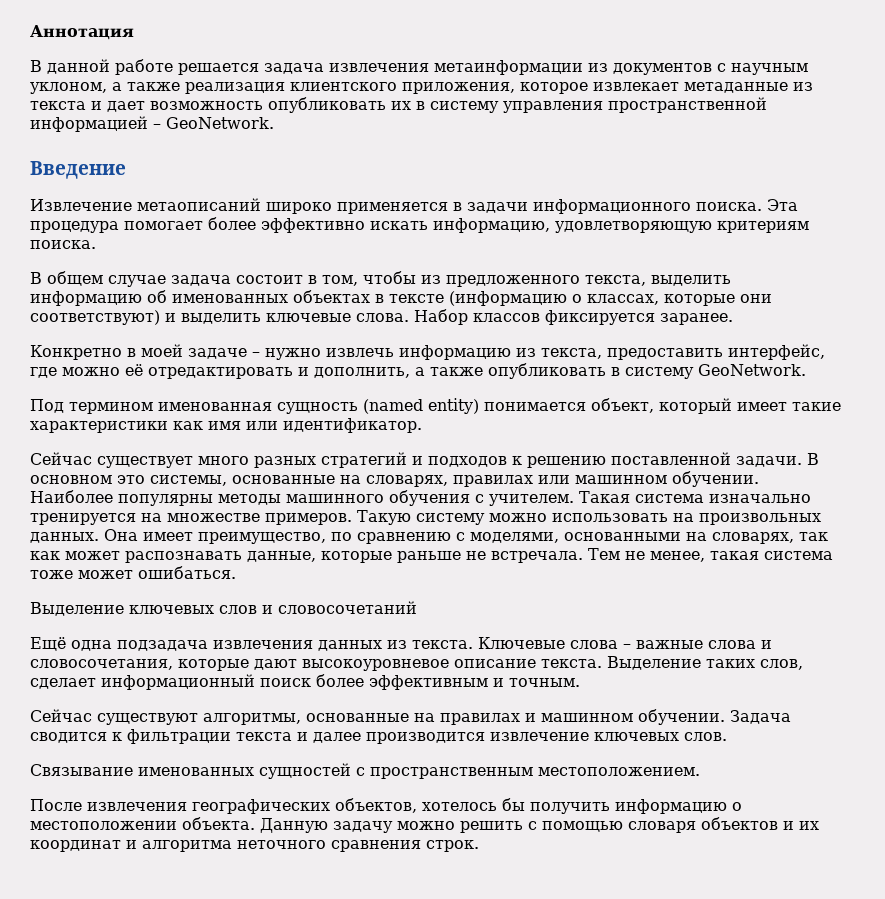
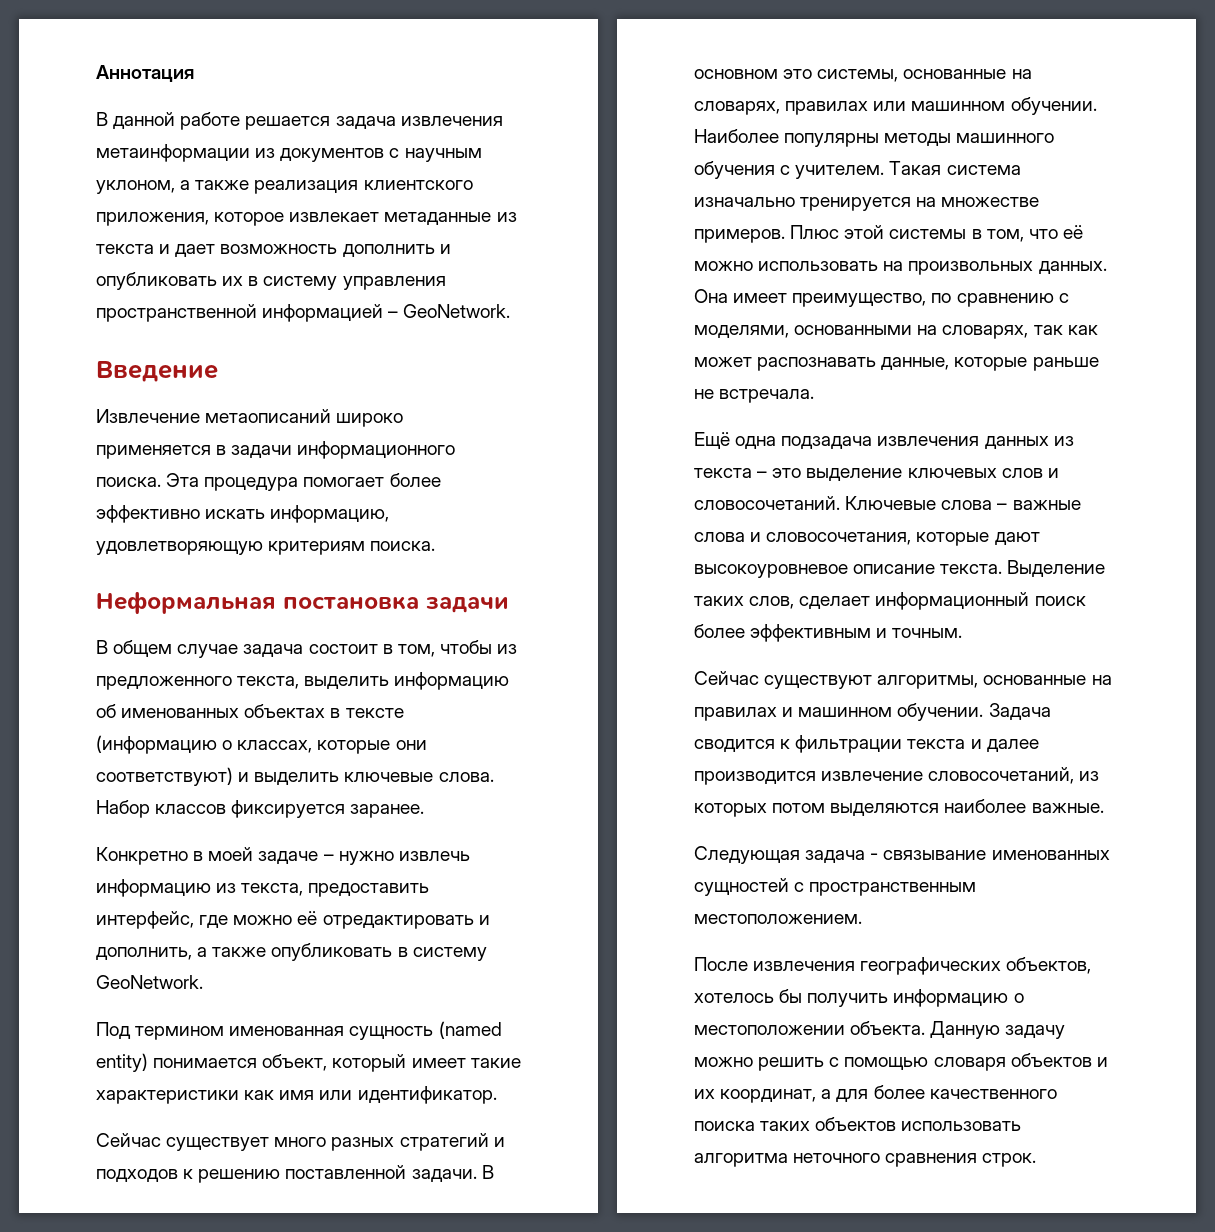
- В данной работе решается задача извлечения метаинформации из документов с научным уклоном, а также реализация клиентского приложения, которое извлекает метаданные из текста и дает возможность опубликовать их в систему управления пространственной информацией – GeoNetwork.
+ В данной работе решается задача извлечения метаинформации из документов с научным уклоном, а также реализация клиентского приложения, которое извлекает метаданные из текста и дает возможность дополнить и опубликовать их в систему управления пространственной информацией – GeoNetwork.
+ Неформальная постановка задачи
- Такую систему можно использовать на произвольных данных.
+ Плюс этой системы в том, что её можно использовать на произвольных данных.
- Тем не менее, такая система тоже может ошибаться.
- Выделение ключевых слов и словосочетаний
- Ещё одна подзадача извлечения данных из текста.
+ Ещё одна подзадача извлечения данных из текста – это выделение ключевых слов и словосочетаний.
- Задача сводится к фильтрации текста и далее производится извлечение ключевых слов.
- Связывание именованных сущностей с пространственным местоположением.
+ Задача сводится к фильтрации текста и далее производится извлечение словосочетаний, из которых потом выделяются наиболее важные.
+ Следующая задача - связывание именованных сущностей с пространственным местоположением.
- Данную задачу можно решить с помощью словаря объектов и их координат и алгоритма неточного сравнения строк.
+ Данную задачу можно решить с помощью словаря объектов и их координат, а для более качественного поиска таких объектов использовать алгоритма неточного сравнения строк.

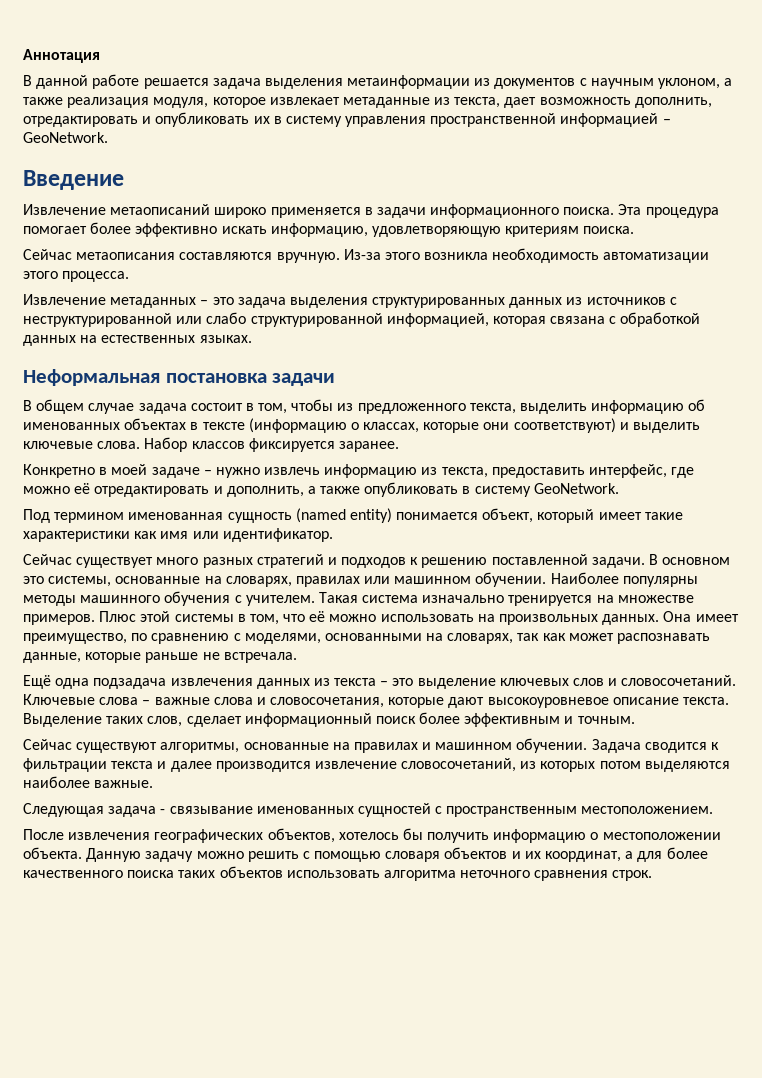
- В данной работе решается задача извлечения метаинформации из документов с научным уклоном, а также реализация клиентского приложения, которое извлекает метаданные из текста и дает возможность дополнить и опубликовать их в систему управления пространственной информацией – GeoNetwork.
+ В данной работе решается задача выделения метаинформации из документов с научным уклоном, а также реализация модуля, которое извлекает метаданные из текста, дает возможность дополнить, отредактировать и опубликовать их в систему управления пространственной информацией – GeoNetwork.
+ Сейчас метаописания составляются вручную. Из-за этого возникла необходимость автоматизации этого процесса.
+ Извлечение метаданных – это задача выделения структурированных данных из источников с неструктурированной или слабо структурированной информацией, которая связана с обработкой данных на естественных языках.

